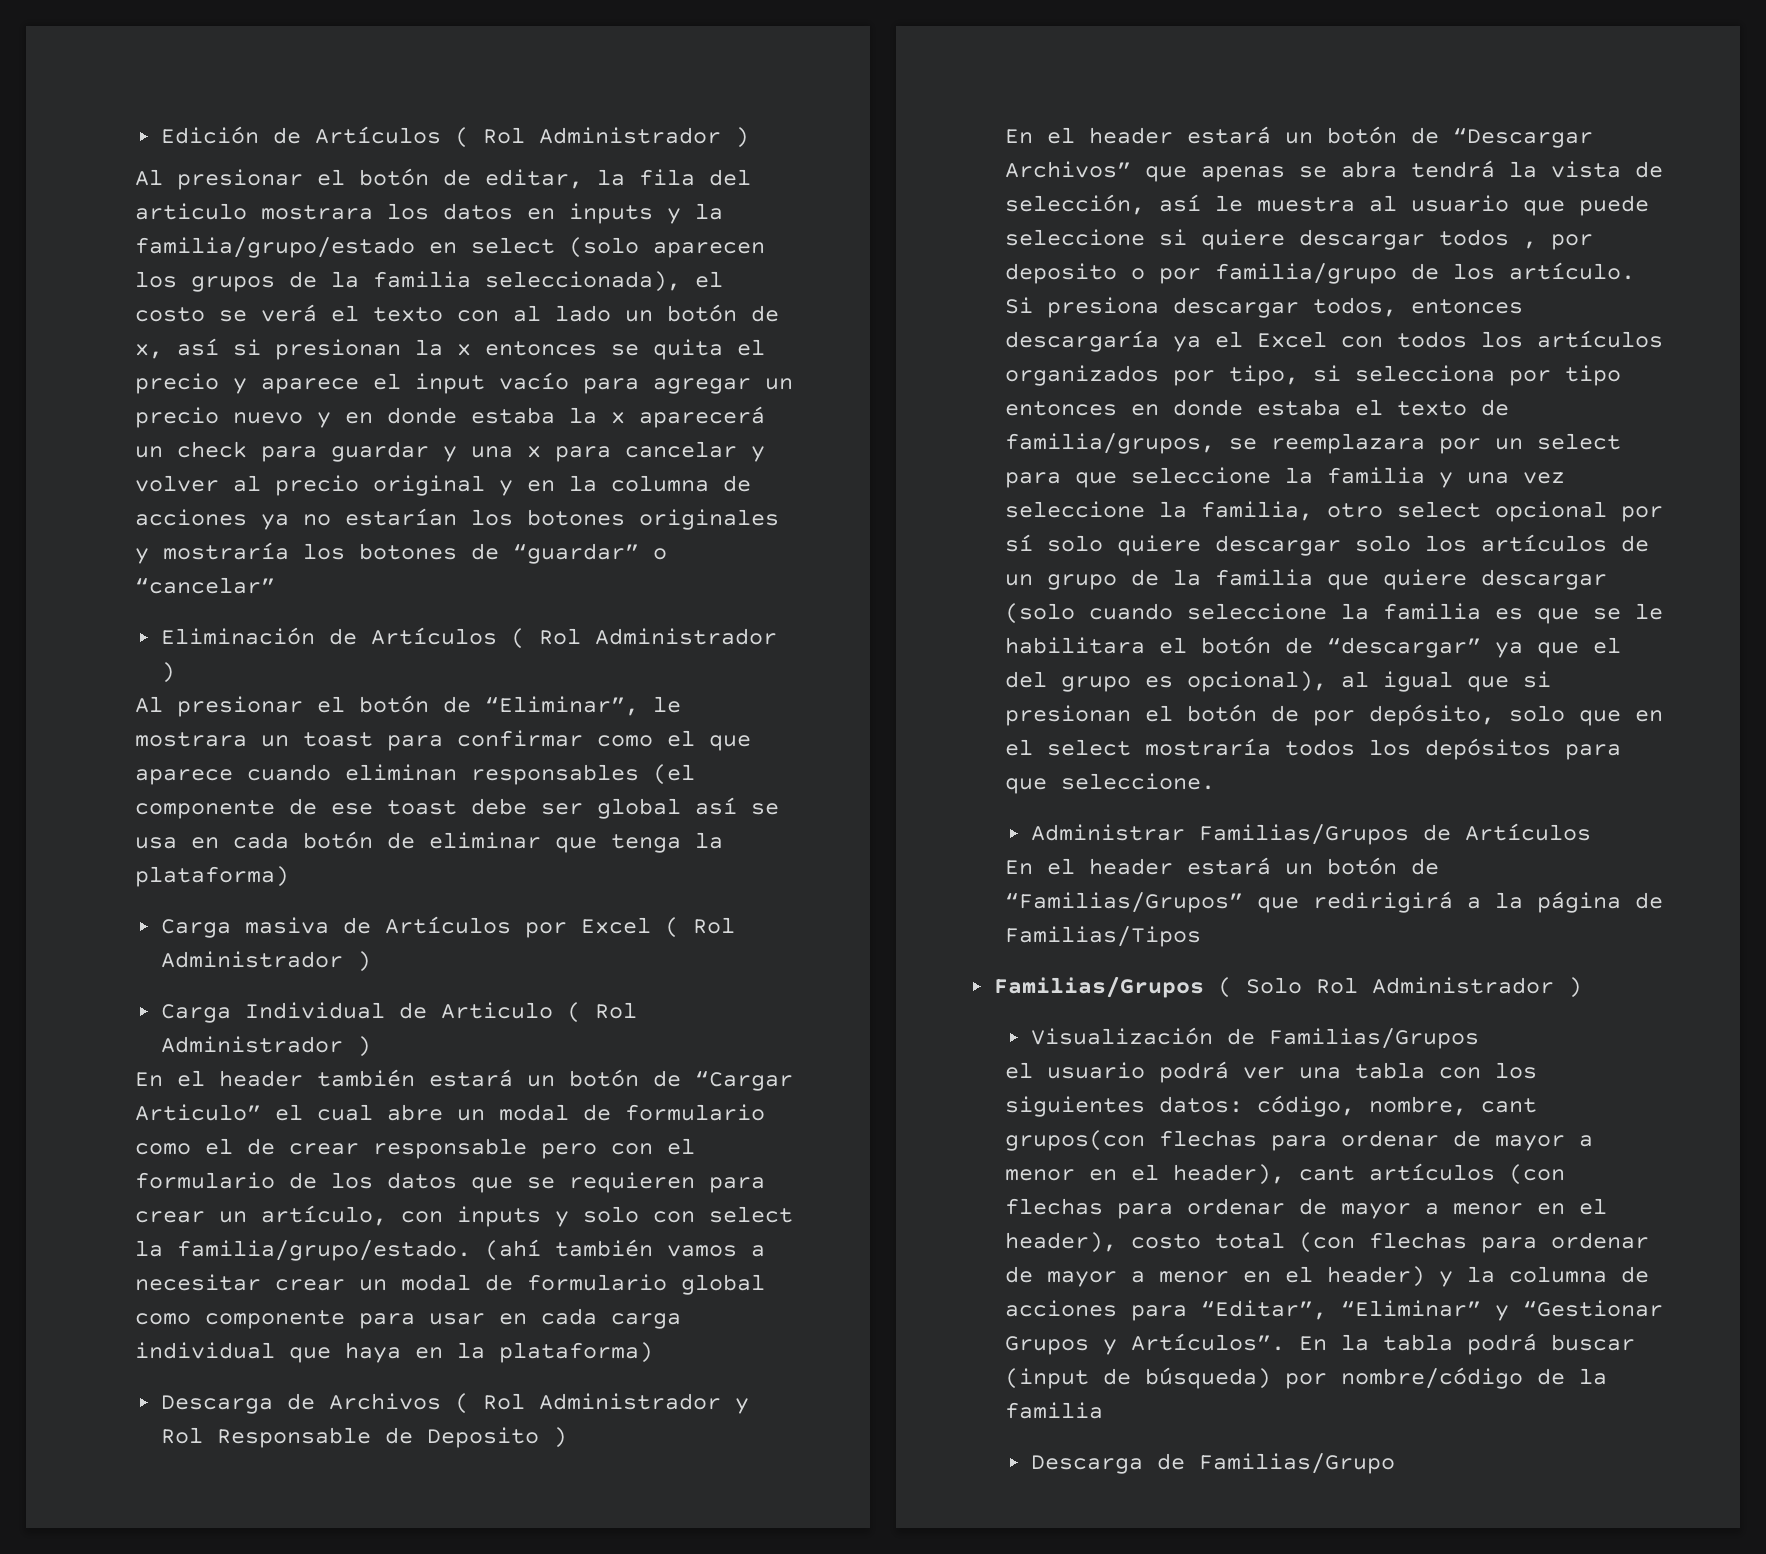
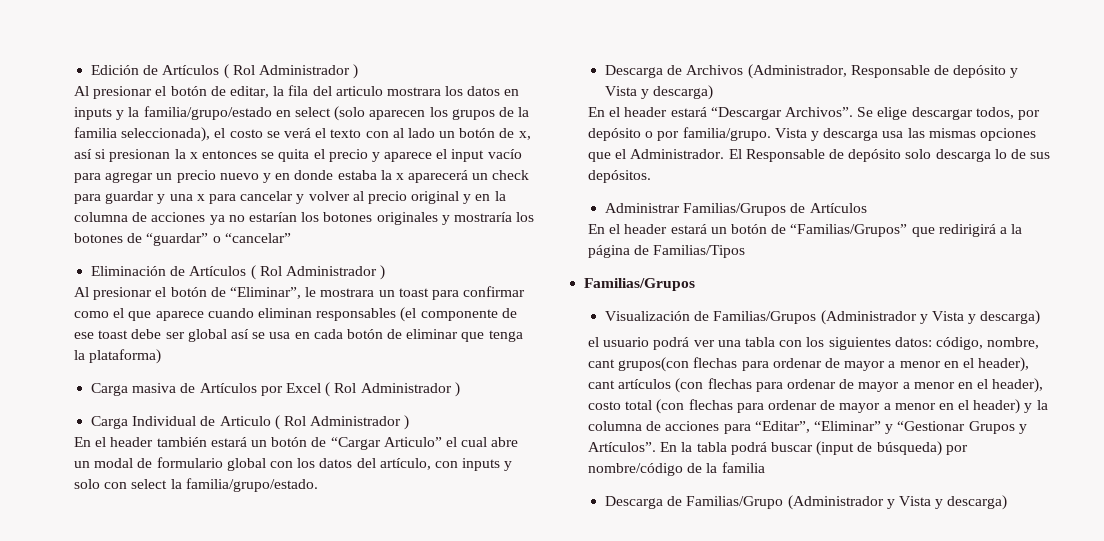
- En el header también estará un botón de “Cargar Articulo” el cual abre un modal de formulario como el de crear responsable pero con el formulario de los datos que se requieren para crear un artículo, con inputs y solo con select la familia/grupo/estado. (ahí también vamos a necesitar crear un modal de formulario global como componente para usar en cada carga individual que haya en la plataforma)
- Descarga de Archivos ( Rol Administrador y Rol Responsable de Deposito )
- En el header estará un botón de “Descargar Archivos” que apenas se abra tendrá la vista de selección, así le muestra al usuario que puede seleccione si quiere descargar todos , por deposito o por familia/grupo de los artículo. Si presiona descargar todos, entonces descargaría ya el Excel con todos los artículos organizados por tipo, si selecciona por tipo entonces en donde estaba el texto de familia/grupos, se reemplazara por un select para que seleccione la familia y una vez seleccione la familia, otro select opcional por sí solo quiere descargar solo los artículos de un grupo de la familia que quiere descargar (solo cuando seleccione la familia es que se le habilitara el botón de “descargar” ya que el del grupo es opcional), al igual que si presionan el botón de por depósito, solo que en el select mostraría todos los depósitos para que seleccione.
+ En el header también estará un botón de “Cargar Articulo” el cual abre un modal de formulario global con los datos del artículo, con inputs y solo con select la familia/grupo/estado.
+ Descarga de Archivos (Administrador, Responsable de depósito y Vista y descarga)
+ En el header estará “Descargar Archivos”. Se elige descargar todos, por depósito o por familia/grupo. Vista y descarga usa las mismas opciones que el Administrador. El Responsable de depósito solo descarga lo de sus depósitos.
  En el header estará un botón de “Familias/Grupos” que redirigirá a la página de Familias/Tipos
- Familias/Grupos ( Solo Rol Administrador )
- Visualización de Familias/Grupos
+ Familias/Grupos
+ Visualización de Familias/Grupos (Administrador y Vista y descarga)
- Descarga de Familias/Grupo
+ Descarga de Familias/Grupo (Administrador y Vista y descarga)

